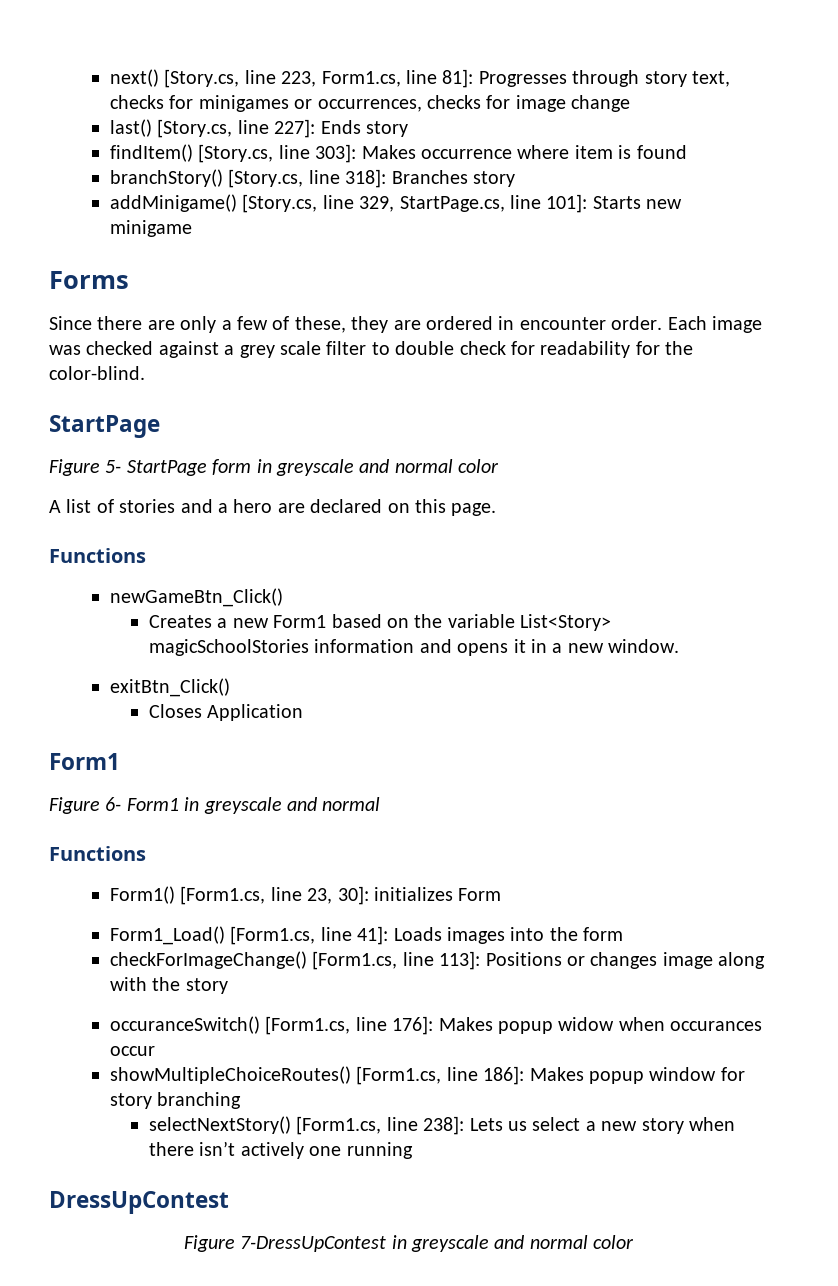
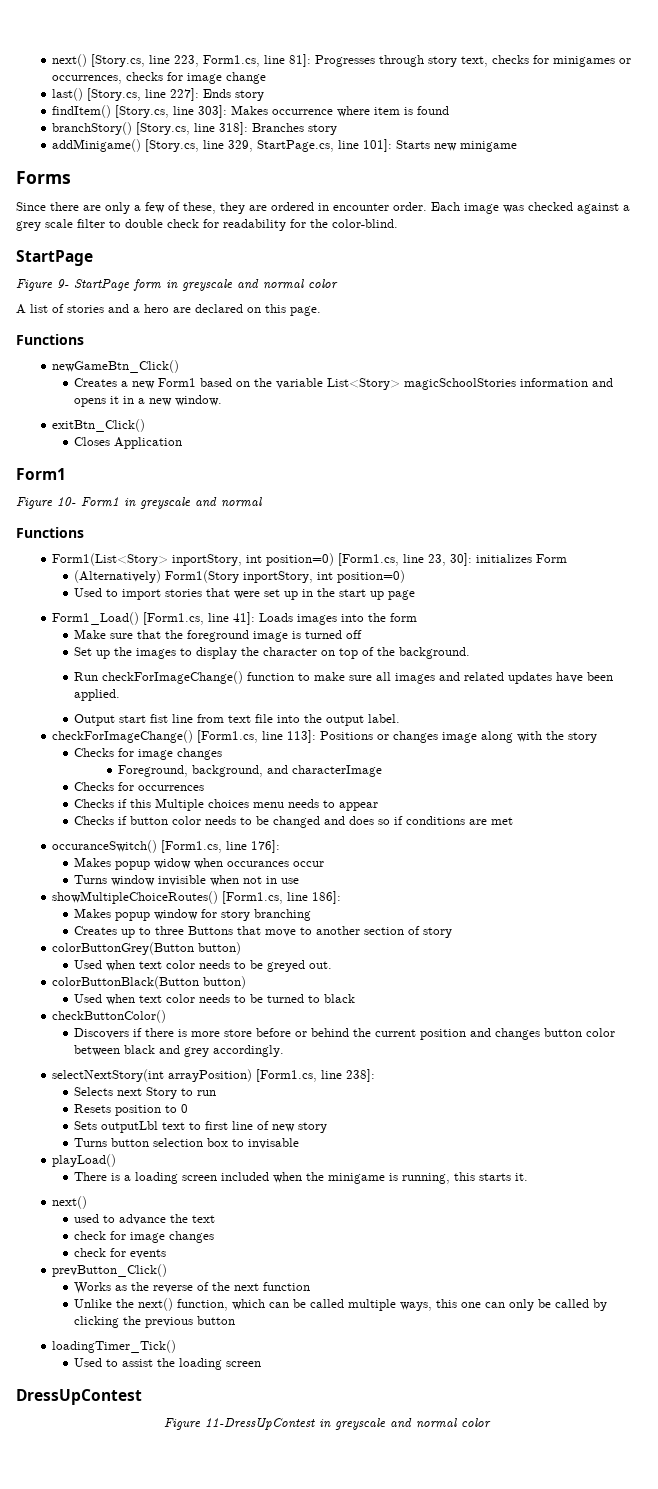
- Figure 5- StartPage form in greyscale and normal color
+ Figure 9- StartPage form in greyscale and normal color
- Figure 6- Form1 in greyscale and normal
+ Figure 10- Form1 in greyscale and normal
- Form1() [Form1.cs, line 23, 30]: initializes Form
+ Form1(List<Story> inportStory, int position=0) [Form1.cs, line 23, 30]: initializes Form
+ (Alternatively) Form1(Story inportStory, int position=0)
+ Used to import stories that were set up in the start up page
+ Make sure that the foreground image is turned off
+ Set up the images to display the character on top of the background.
+ Run checkForImageChange() function to make sure all images and related updates have been applied.
+ Output start fist line from text file into the output label.
+ Checks for image changes
+ Foreground, background, and characterImage
+ Checks for occurrences
+ Checks if this Multiple choices menu needs to appear
+ Checks if button color needs to be changed and does so if conditions are met
- occuranceSwitch() [Form1.cs, line 176]: Makes popup widow when occurances occur
+ occuranceSwitch() [Form1.cs, line 176]:
+ Makes popup widow when occurances occur
+ Turns window invisible when not in use
- showMultipleChoiceRoutes() [Form1.cs, line 186]: Makes popup window for story branching
+ showMultipleChoiceRoutes() [Form1.cs, line 186]:
+ Makes popup window for story branching
- selectNextStory() [Form1.cs, line 238]: Lets us select a new story when there isn’t actively one running
+ Creates up to three Buttons that move to another section of story
+ colorButtonGrey(Button button)
+ Used when text color needs to be greyed out.
+ colorButtonBlack(Button button)
+ Used when text color needs to be turned to black
+ checkButtonColor()
+ Discovers if there is more store before or behind the current position and changes button color between black and grey accordingly.
+ selectNextStory(int arrayPosition) [Form1.cs, line 238]:
+ Selects next Story to run
+ Resets position to 0
+ Sets outputLbl text to first line of new story
+ Turns button selection box to invisable
+ playLoad()
+ There is a loading screen included when the minigame is running, this starts it.
+ next()
+ used to advance the text
+ check for image changes
+ check for events
+ prevButton_Click()
+ Works as the reverse of the next function
+ Unlike the next() function, which can be called multiple ways, this one can only be called by clicking the previous button
+ loadingTimer_Tick()
+ Used to assist the loading screen
- Figure 7-DressUpContest in greyscale and normal color
+ Figure 11-DressUpContest in greyscale and normal color

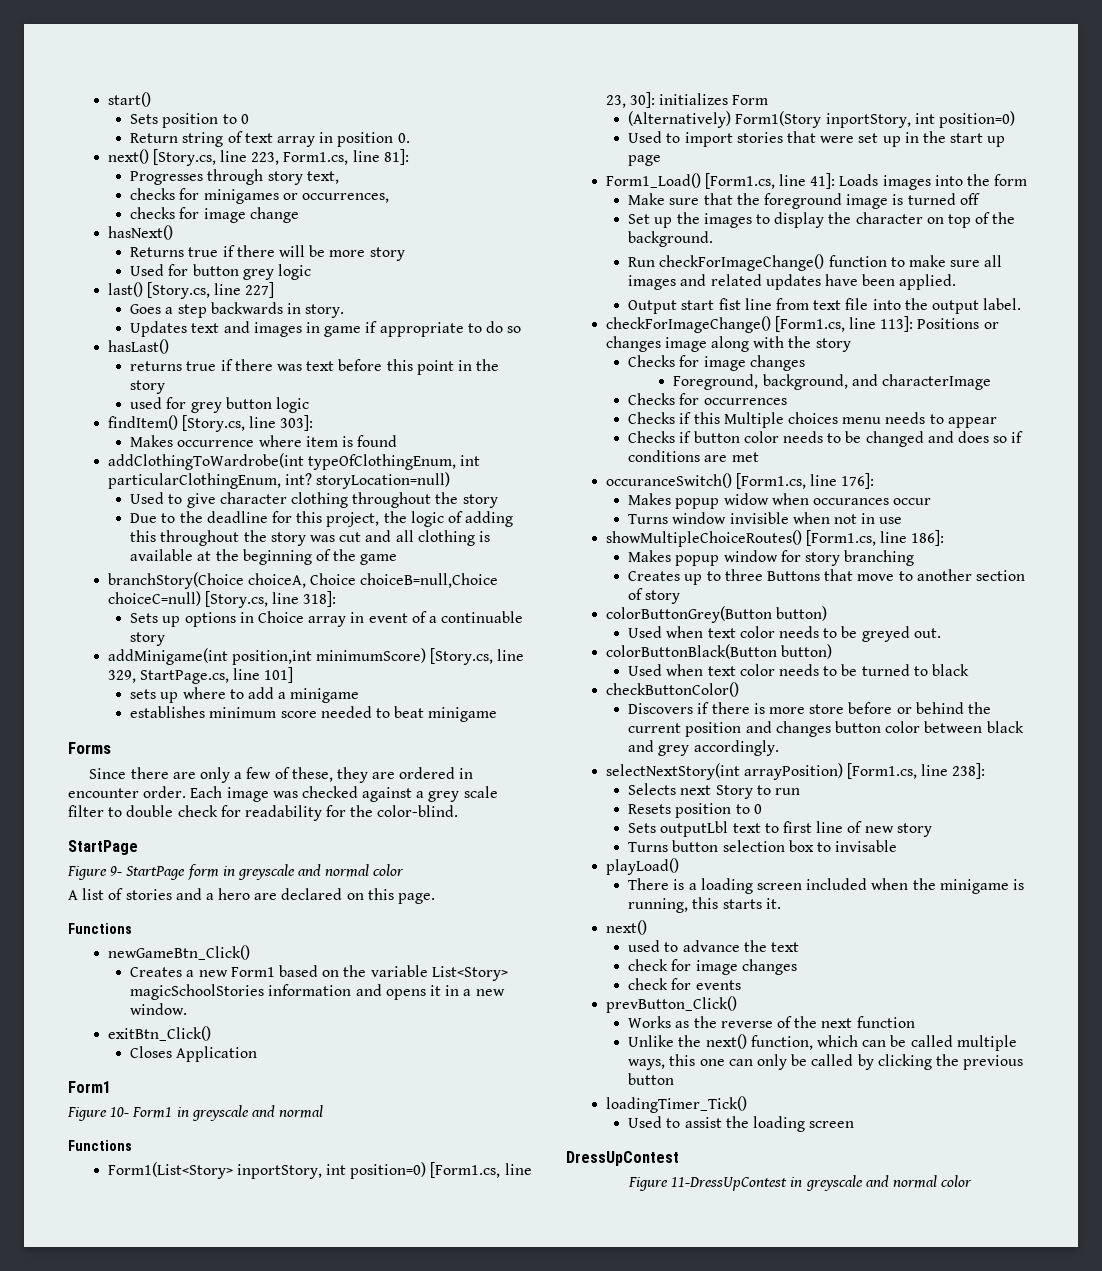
+ start()
+ Sets position to 0
+ Return string of text array in position 0.
- next() [Story.cs, line 223, Form1.cs, line 81]: Progresses through story text, checks for minigames or occurrences, checks for image change
+ next() [Story.cs, line 223, Form1.cs, line 81]:
+ Progresses through story text,
+ checks for minigames or occurrences,
+ checks for image change
- last() [Story.cs, line 227]: Ends story
+ hasNext()
+ Returns true if there will be more story
+ Used for button grey logic
+ last() [Story.cs, line 227]
+ Goes a step backwards in story.
+ Updates text and images in game if appropriate to do so
+ hasLast()
+ returns true if there was text before this point in the story
+ used for grey button logic
- findItem() [Story.cs, line 303]: Makes occurrence where item is found
+ findItem() [Story.cs, line 303]:
+ Makes occurrence where item is found
- branchStory() [Story.cs, line 318]: Branches story
- addMinigame() [Story.cs, line 329, StartPage.cs, line 101]: Starts new minigame
+ addClothingToWardrobe(int typeOfClothingEnum, int particularClothingEnum, int? storyLocation=null)
+ Used to give character clothing throughout the story
+ Due to the deadline for this project, the logic of adding this throughout the story was cut and all clothing is available at the beginning of the game
+ branchStory(Choice choiceA, Choice choiceB=null,Choice choiceC=null) [Story.cs, line 318]:
+ Sets up options in Choice array in event of a continuable story
+ addMinigame(int position,int minimumScore) [Story.cs, line 329, StartPage.cs, line 101]
+ sets up where to add a minigame
+ establishes minimum score needed to beat minigame

